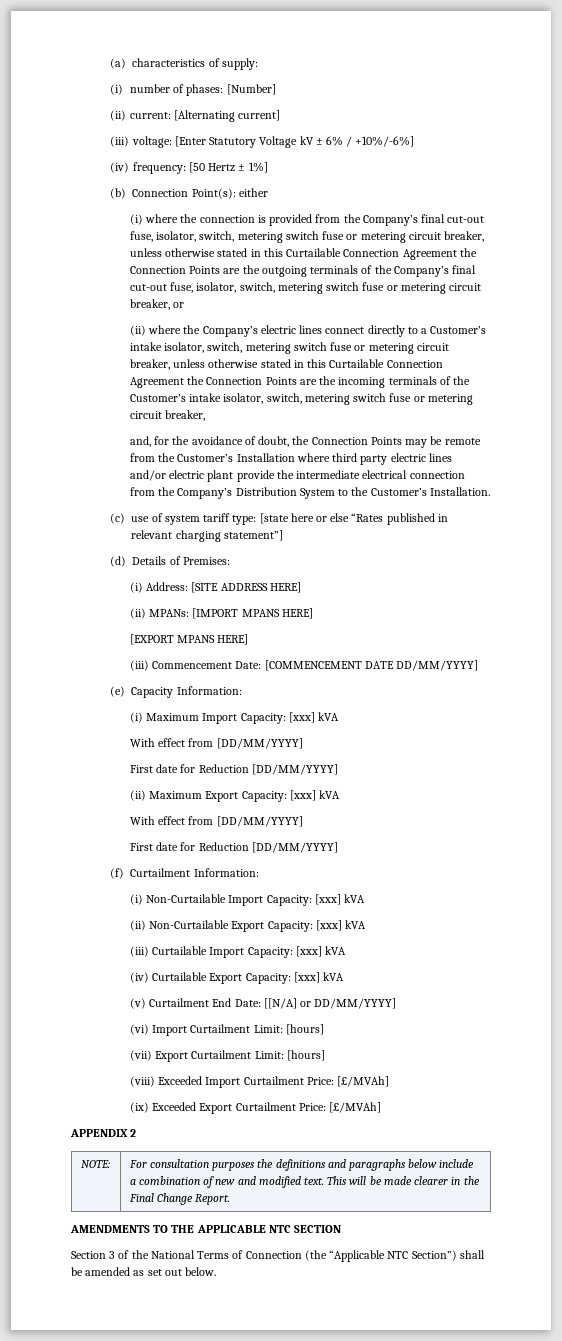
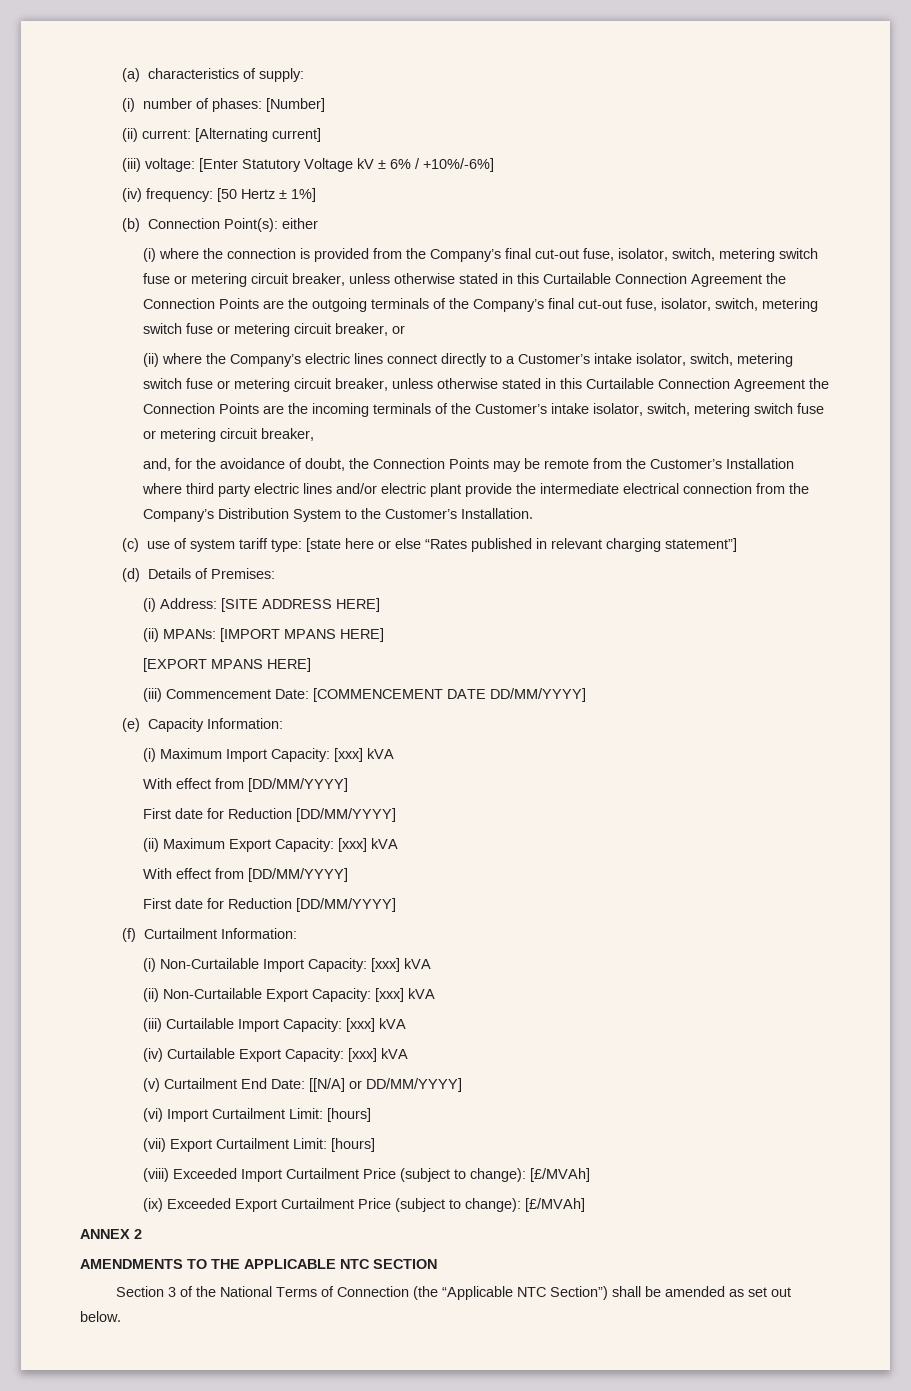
- (viii) Exceeded Import Curtailment Price: [£/MVAh]
+ (viii) Exceeded Import Curtailment Price (subject to change): [£/MVAh]
- (ix) Exceeded Export Curtailment Price: [£/MVAh]
- APPENDIX 2
+ (ix) Exceeded Export Curtailment Price (subject to change): [£/MVAh]
+ ANNEX 2
- NOTE: | For consultation purposes the definitions and paragraphs below include a combination of new and modified text. This will be made clearer in the Final Change Report.

